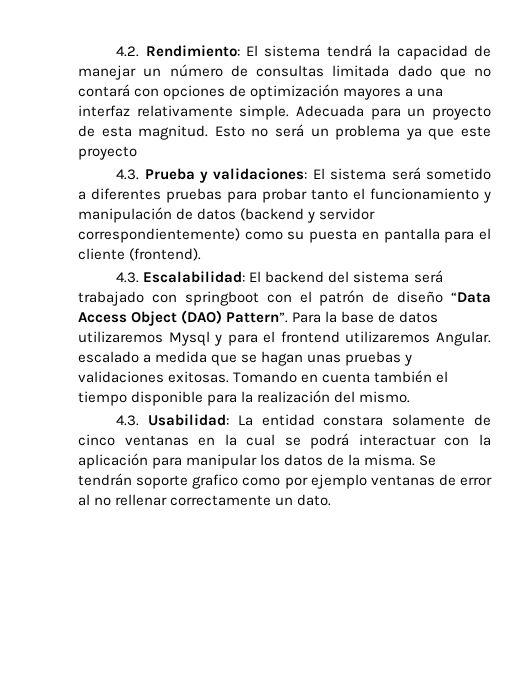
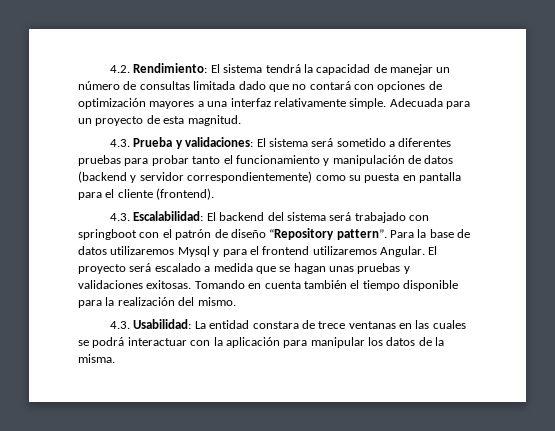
- Esto no será un problema ya que este proyecto
- 4.3. Escalabilidad: El backend del sistema será trabajado con springboot con el patrón de diseño “Data Access Object (DAO) Pattern”.
+ 4.3. Escalabilidad: El backend del sistema será trabajado con springboot con el patrón de diseño “Repository pattern”.
- Para la base de datos utilizaremos Mysql y para el frontend utilizaremos Angular. escalado a medida que se hagan unas pruebas y validaciones exitosas.
+ Para la base de datos utilizaremos Mysql y para el frontend utilizaremos Angular. El proyecto será escalado a medida que se hagan unas pruebas y validaciones exitosas.
- 4.3. Usabilidad: La entidad constara solamente de cinco ventanas en la cual se podrá interactuar con la aplicación para manipular los datos de la misma. Se tendrán soporte grafico como por ejemplo ventanas de error al no rellenar correctamente un dato.
+ 4.3. Usabilidad: La entidad constara de trece ventanas en las cuales se podrá interactuar con la aplicación para manipular los datos de la misma.

